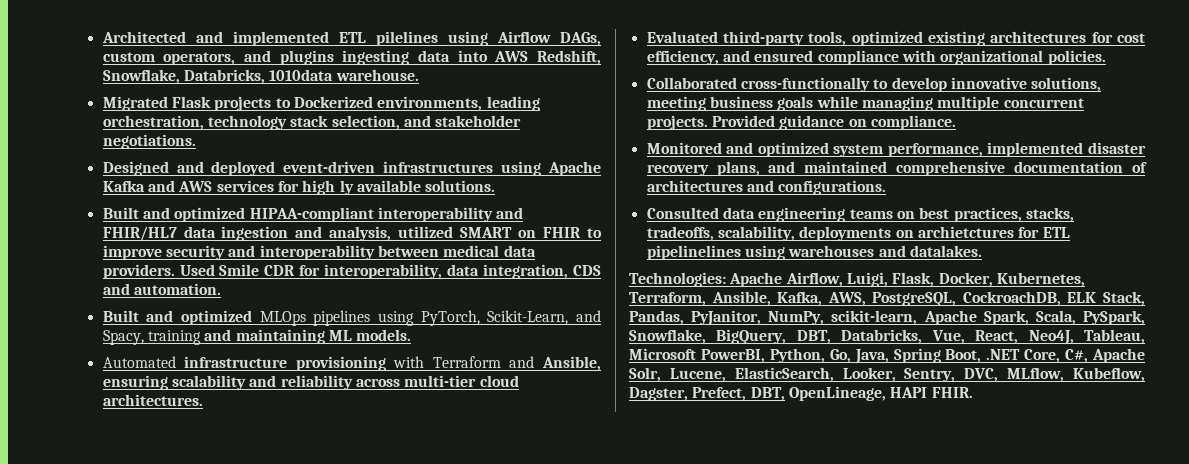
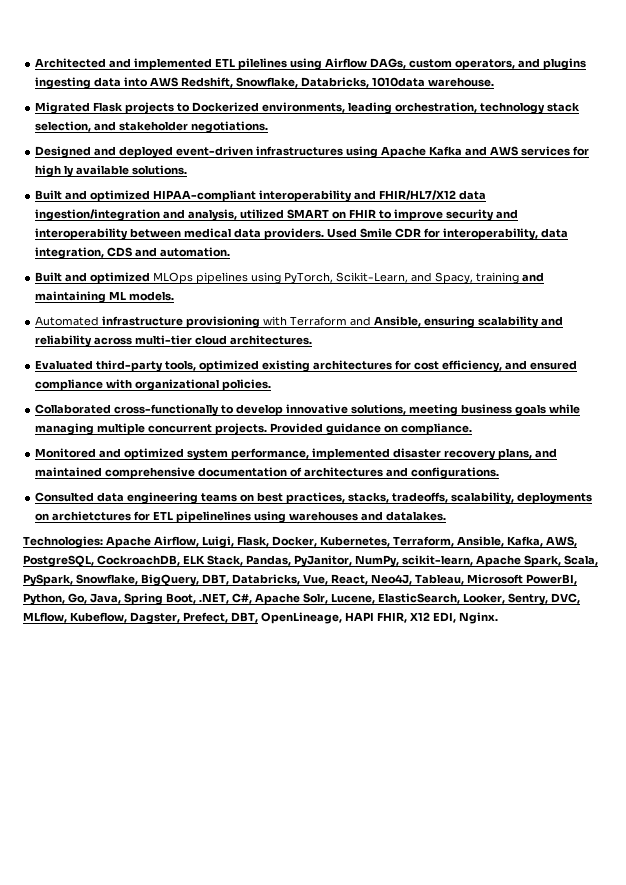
- Built and optimized HIPAA-compliant interoperability and FHIR/HL7 data ingestion and analysis, utilized SMART on FHIR to improve security and interoperability between medical data providers.
+ Built and optimized HIPAA-compliant interoperability and FHIR/HL7/X12 data ingestion/integration and analysis, utilized SMART on FHIR to improve security and interoperability between medical data providers.
- Technologies: Apache Airflow, Luigi, Flask, Docker, Kubernetes, Terraform, Ansible, Kafka, AWS, PostgreSQL, CockroachDB, ELK Stack, Pandas, PyJanitor, NumPy, scikit-learn, Apache Spark, Scala, PySpark, Snowflake, BigQuery, DBT, Databricks, Vue, React, Neo4J, Tableau, Microsoft PowerBI, Python, Go, Java, Spring Boot, .NET Core, C#, Apache Solr, Lucene, ElasticSearch, Looker, Sentry, DVC, MLflow, Kubeflow, Dagster, Prefect, DBT, OpenLineage, HAPI FHIR.
+ Technologies: Apache Airflow, Luigi, Flask, Docker, Kubernetes, Terraform, Ansible, Kafka, AWS, PostgreSQL, CockroachDB, ELK Stack, Pandas, PyJanitor, NumPy, scikit-learn, Apache Spark, Scala, PySpark, Snowflake, BigQuery, DBT, Databricks, Vue, React, Neo4J, Tableau, Microsoft PowerBI, Python, Go, Java, Spring Boot, .NET, C#, Apache Solr, Lucene, ElasticSearch, Looker, Sentry, DVC, MLflow, Kubeflow, Dagster, Prefect, DBT, OpenLineage, HAPI FHIR, X12 EDI, Nginx.

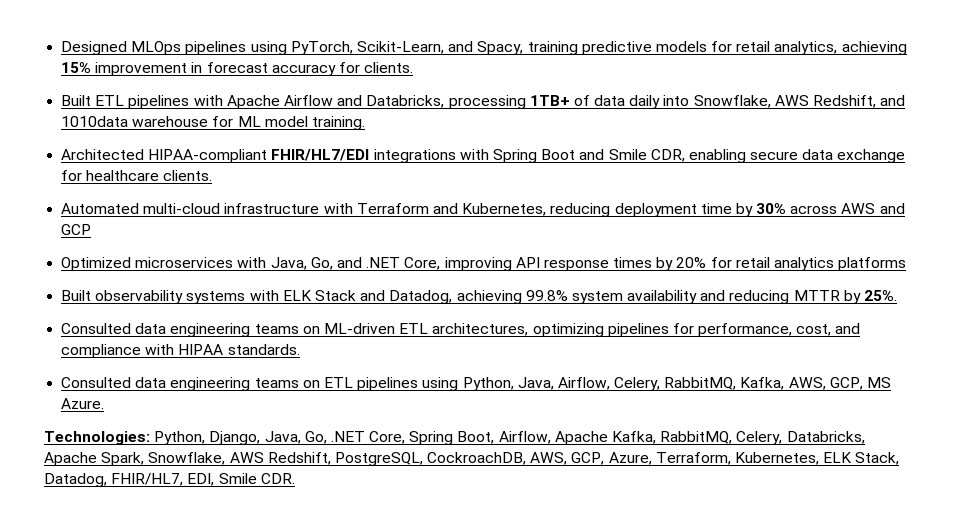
- Architected and implemented ETL pilelines using Airflow DAGs, custom operators, and plugins ingesting data into AWS Redshift, Snowflake, Databricks, 1010data warehouse.
- Migrated Flask projects to Dockerized environments, leading orchestration, technology stack selection, and stakeholder negotiations.
- Designed and deployed event-driven infrastructures using Apache Kafka and AWS services for high ly available solutions.
- Built and optimized HIPAA-compliant interoperability and FHIR/HL7/X12 data ingestion/integration and analysis, utilized SMART on FHIR to improve security and interoperability between medical data providers. Used Smile CDR for interoperability, data integration, CDS and automation.
- Built and optimized MLOps pipelines using PyTorch, Scikit-Learn, and Spacy, training and maintaining ML models.
+ Designed MLOps pipelines using PyTorch, Scikit-Learn, and Spacy, training predictive models for retail analytics, achieving 15% improvement in forecast accuracy for clients.
+ Built ETL pipelines with Apache Airflow and Databricks, processing 1TB+ of data daily into Snowflake, AWS Redshift, and 1010data warehouse for ML model training.
+ Architected HIPAA-compliant FHIR/HL7/EDI integrations with Spring Boot and Smile CDR, enabling secure data exchange for healthcare clients.
- Automated infrastructure provisioning with Terraform and Ansible, ensuring scalability and reliability across multi-tier cloud architectures.
- Evaluated third-party tools, optimized existing architectures for cost efficiency, and ensured compliance with organizational policies.
- Collaborated cross-functionally to develop innovative solutions, meeting business goals while managing multiple concurrent projects. Provided guidance on compliance.
- Monitored and optimized system performance, implemented disaster recovery plans, and maintained comprehensive documentation of architectures and configurations.
- Consulted data engineering teams on best practices, stacks, tradeoffs, scalability, deployments on archietctures for ETL pipelinelines using warehouses and datalakes.
- Technologies: Apache Airflow, Luigi, Flask, Docker, Kubernetes, Terraform, Ansible, Kafka, AWS, PostgreSQL, CockroachDB, ELK Stack, Pandas, PyJanitor, NumPy, scikit-learn, Apache Spark, Scala, PySpark, Snowflake, BigQuery, DBT, Databricks, Vue, React, Neo4J, Tableau, Microsoft PowerBI, Python, Go, Java, Spring Boot, .NET, C#, Apache Solr, Lucene, ElasticSearch, Looker, Sentry, DVC, MLflow, Kubeflow, Dagster, Prefect, DBT, OpenLineage, HAPI FHIR, X12 EDI, Nginx.
+ Automated multi-cloud infrastructure with Terraform and Kubernetes, reducing deployment time by 30% across AWS and GCP
+ Optimized microservices with Java, Go, and .NET Core, improving API response times by 20% for retail analytics platforms
+ Built observability systems with ELK Stack and Datadog, achieving 99.8% system availability and reducing MTTR by 25%.
+ Consulted data engineering teams on ML-driven ETL architectures, optimizing pipelines for performance, cost, and compliance with HIPAA standards.
+ Consulted data engineering teams on ETL pipelines using Python, Java, Airflow, Celery, RabbitMQ, Kafka, AWS, GCP, MS Azure.
+ Technologies: Python, Django, Java, Go, .NET Core, Spring Boot, Airflow, Apache Kafka, RabbitMQ, Celery, Databricks, Apache Spark, Snowflake, AWS Redshift, PostgreSQL, CockroachDB, AWS, GCP, Azure, Terraform, Kubernetes, ELK Stack, Datadog, FHIR/HL7, EDI, Smile CDR.

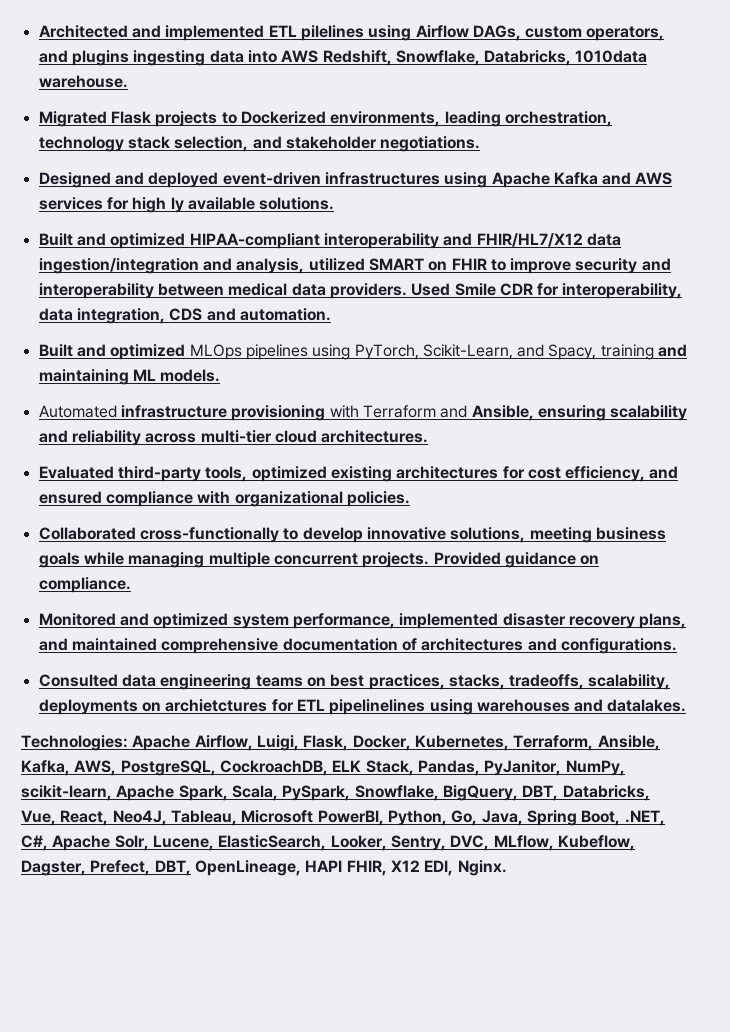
- Designed MLOps pipelines using PyTorch, Scikit-Learn, and Spacy, training predictive models for retail analytics, achieving 15% improvement in forecast accuracy for clients.
- Built ETL pipelines with Apache Airflow and Databricks, processing 1TB+ of data daily into Snowflake, AWS Redshift, and 1010data warehouse for ML model training.
- Architected HIPAA-compliant FHIR/HL7/EDI integrations with Spring Boot and Smile CDR, enabling secure data exchange for healthcare clients.
+ Architected and implemented ETL pilelines using Airflow DAGs, custom operators, and plugins ingesting data into AWS Redshift, Snowflake, Databricks, 1010data warehouse.
+ Migrated Flask projects to Dockerized environments, leading orchestration, technology stack selection, and stakeholder negotiations.
+ Designed and deployed event-driven infrastructures using Apache Kafka and AWS services for high ly available solutions.
+ Built and optimized HIPAA-compliant interoperability and FHIR/HL7/X12 data ingestion/integration and analysis, utilized SMART on FHIR to improve security and interoperability between medical data providers. Used Smile CDR for interoperability, data integration, CDS and automation.
+ Built and optimized MLOps pipelines using PyTorch, Scikit-Learn, and Spacy, training and maintaining ML models.
- Automated multi-cloud infrastructure with Terraform and Kubernetes, reducing deployment time by 30% across AWS and GCP
- Optimized microservices with Java, Go, and .NET Core, improving API response times by 20% for retail analytics platforms
- Built observability systems with ELK Stack and Datadog, achieving 99.8% system availability and reducing MTTR by 25%.
- Consulted data engineering teams on ML-driven ETL architectures, optimizing pipelines for performance, cost, and compliance with HIPAA standards.
- Consulted data engineering teams on ETL pipelines using Python, Java, Airflow, Celery, RabbitMQ, Kafka, AWS, GCP, MS Azure.
- Technologies: Python, Django, Java, Go, .NET Core, Spring Boot, Airflow, Apache Kafka, RabbitMQ, Celery, Databricks, Apache Spark, Snowflake, AWS Redshift, PostgreSQL, CockroachDB, AWS, GCP, Azure, Terraform, Kubernetes, ELK Stack, Datadog, FHIR/HL7, EDI, Smile CDR.
+ Automated infrastructure provisioning with Terraform and Ansible, ensuring scalability and reliability across multi-tier cloud architectures.
+ Evaluated third-party tools, optimized existing architectures for cost efficiency, and ensured compliance with organizational policies.
+ Collaborated cross-functionally to develop innovative solutions, meeting business goals while managing multiple concurrent projects. Provided guidance on compliance.
+ Monitored and optimized system performance, implemented disaster recovery plans, and maintained comprehensive documentation of architectures and configurations.
+ Consulted data engineering teams on best practices, stacks, tradeoffs, scalability, deployments on archietctures for ETL pipelinelines using warehouses and datalakes.
+ Technologies: Apache Airflow, Luigi, Flask, Docker, Kubernetes, Terraform, Ansible, Kafka, AWS, PostgreSQL, CockroachDB, ELK Stack, Pandas, PyJanitor, NumPy, scikit-learn, Apache Spark, Scala, PySpark, Snowflake, BigQuery, DBT, Databricks, Vue, React, Neo4J, Tableau, Microsoft PowerBI, Python, Go, Java, Spring Boot, .NET, C#, Apache Solr, Lucene, ElasticSearch, Looker, Sentry, DVC, MLflow, Kubeflow, Dagster, Prefect, DBT, OpenLineage, HAPI FHIR, X12 EDI, Nginx.

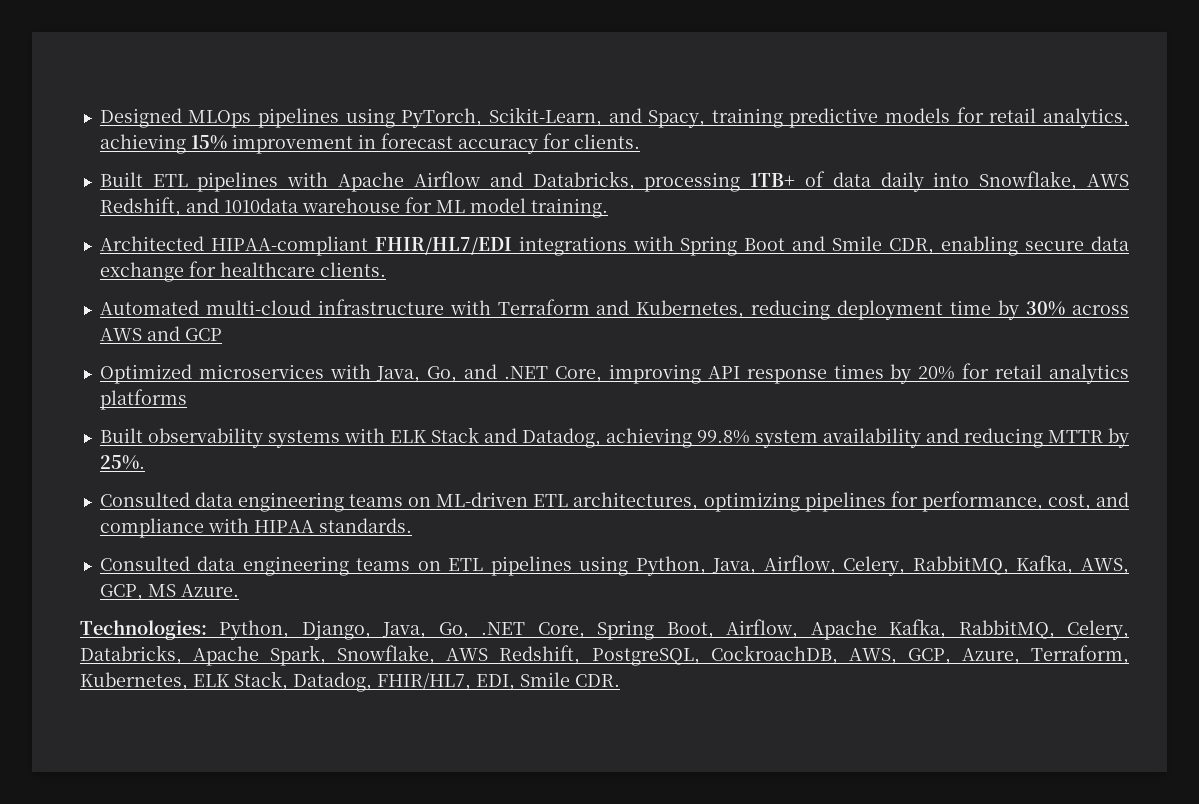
- Architected and implemented ETL pilelines using Airflow DAGs, custom operators, and plugins ingesting data into AWS Redshift, Snowflake, Databricks, 1010data warehouse.
- Migrated Flask projects to Dockerized environments, leading orchestration, technology stack selection, and stakeholder negotiations.
- Designed and deployed event-driven infrastructures using Apache Kafka and AWS services for high ly available solutions.
- Built and optimized HIPAA-compliant interoperability and FHIR/HL7/X12 data ingestion/integration and analysis, utilized SMART on FHIR to improve security and interoperability between medical data providers. Used Smile CDR for interoperability, data integration, CDS and automation.
- Built and optimized MLOps pipelines using PyTorch, Scikit-Learn, and Spacy, training and maintaining ML models.
+ Designed MLOps pipelines using PyTorch, Scikit-Learn, and Spacy, training predictive models for retail analytics, achieving 15% improvement in forecast accuracy for clients.
+ Built ETL pipelines with Apache Airflow and Databricks, processing 1TB+ of data daily into Snowflake, AWS Redshift, and 1010data warehouse for ML model training.
+ Architected HIPAA-compliant FHIR/HL7/EDI integrations with Spring Boot and Smile CDR, enabling secure data exchange for healthcare clients.
- Automated infrastructure provisioning with Terraform and Ansible, ensuring scalability and reliability across multi-tier cloud architectures.
- Evaluated third-party tools, optimized existing architectures for cost efficiency, and ensured compliance with organizational policies.
- Collaborated cross-functionally to develop innovative solutions, meeting business goals while managing multiple concurrent projects. Provided guidance on compliance.
- Monitored and optimized system performance, implemented disaster recovery plans, and maintained comprehensive documentation of architectures and configurations.
- Consulted data engineering teams on best practices, stacks, tradeoffs, scalability, deployments on archietctures for ETL pipelinelines using warehouses and datalakes.
- Technologies: Apache Airflow, Luigi, Flask, Docker, Kubernetes, Terraform, Ansible, Kafka, AWS, PostgreSQL, CockroachDB, ELK Stack, Pandas, PyJanitor, NumPy, scikit-learn, Apache Spark, Scala, PySpark, Snowflake, BigQuery, DBT, Databricks, Vue, React, Neo4J, Tableau, Microsoft PowerBI, Python, Go, Java, Spring Boot, .NET, C#, Apache Solr, Lucene, ElasticSearch, Looker, Sentry, DVC, MLflow, Kubeflow, Dagster, Prefect, DBT, OpenLineage, HAPI FHIR, X12 EDI, Nginx.
+ Automated multi-cloud infrastructure with Terraform and Kubernetes, reducing deployment time by 30% across AWS and GCP
+ Optimized microservices with Java, Go, and .NET Core, improving API response times by 20% for retail analytics platforms
+ Built observability systems with ELK Stack and Datadog, achieving 99.8% system availability and reducing MTTR by 25%.
+ Consulted data engineering teams on ML-driven ETL architectures, optimizing pipelines for performance, cost, and compliance with HIPAA standards.
+ Consulted data engineering teams on ETL pipelines using Python, Java, Airflow, Celery, RabbitMQ, Kafka, AWS, GCP, MS Azure.
+ Technologies: Python, Django, Java, Go, .NET Core, Spring Boot, Airflow, Apache Kafka, RabbitMQ, Celery, Databricks, Apache Spark, Snowflake, AWS Redshift, PostgreSQL, CockroachDB, AWS, GCP, Azure, Terraform, Kubernetes, ELK Stack, Datadog, FHIR/HL7, EDI, Smile CDR.

